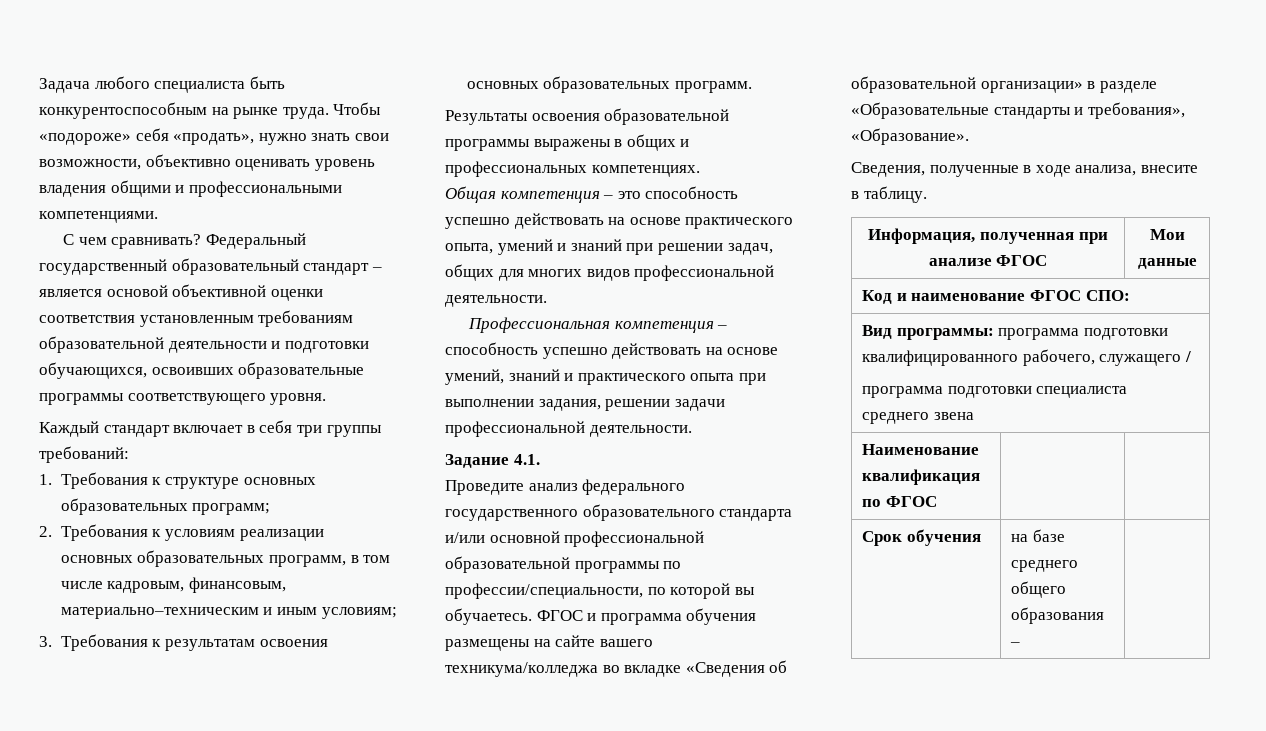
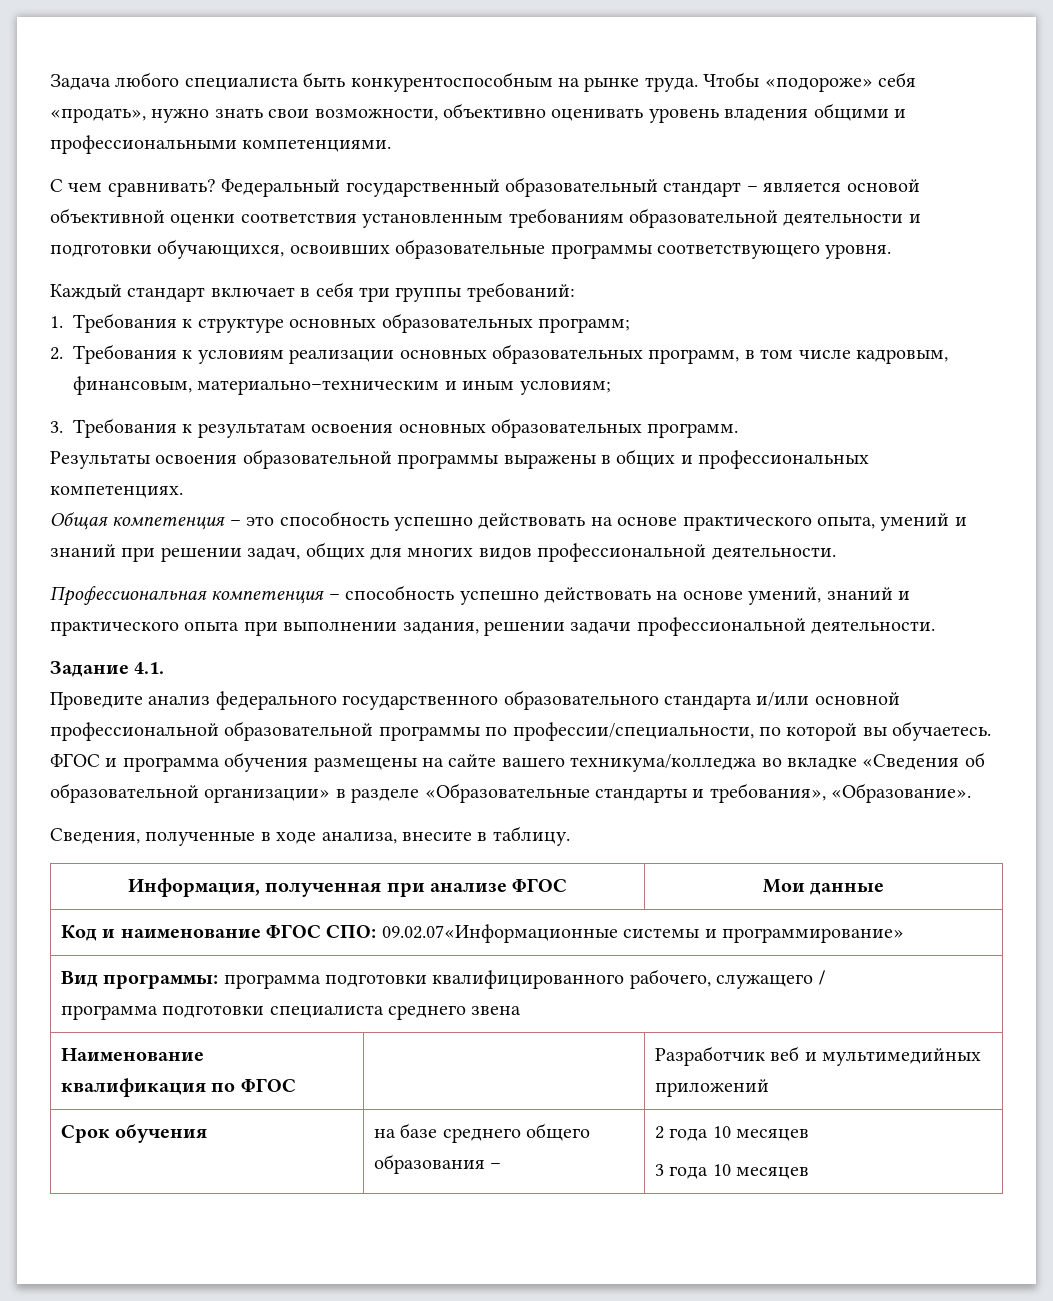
- Код и наименование ФГОС СПО:
+ Код и наименование ФГОС СПО: 09.02.07«Информационные системы и программирование»
- Наименование квалификация по ФГОС | |
+ Наименование квалификация по ФГОС | | Разработчик веб и мультимедийных приложений
- Срок обучения | на базе среднего общего образования – |
+ Срок обучения | на базе среднего общего образования – | 2 года 10 месяцев
+ 3 года 10 месяцев

